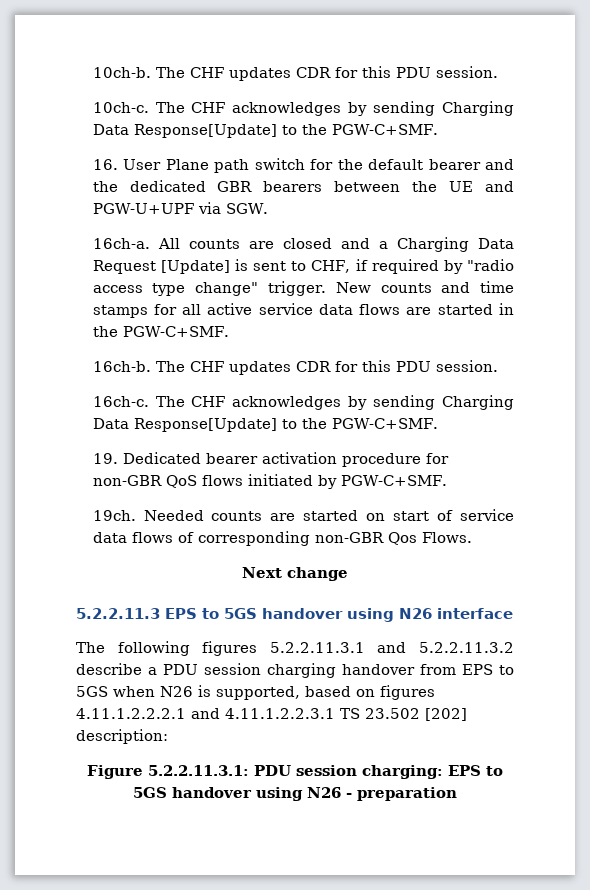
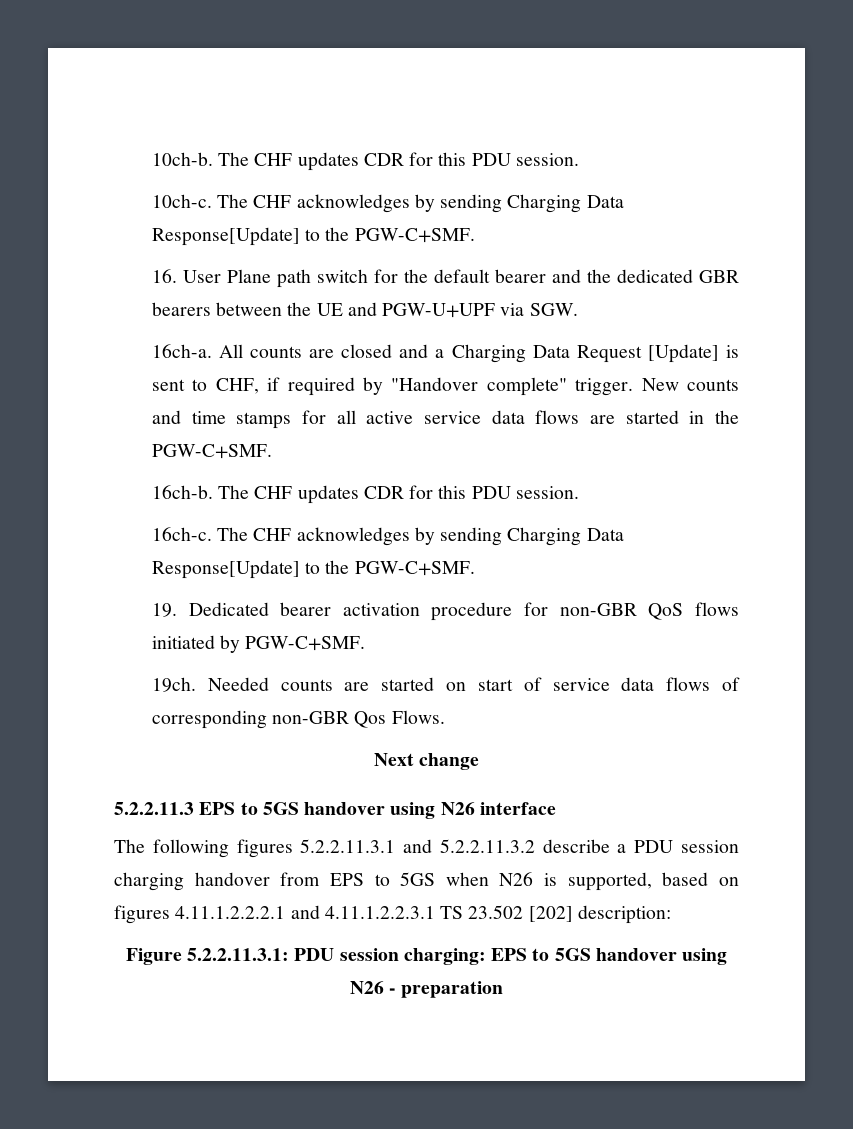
- All counts are closed and a Charging Data Request [Update] is sent to CHF, if required by "radio access type change" trigger.
+ All counts are closed and a Charging Data Request [Update] is sent to CHF, if required by "Handover complete" trigger.

